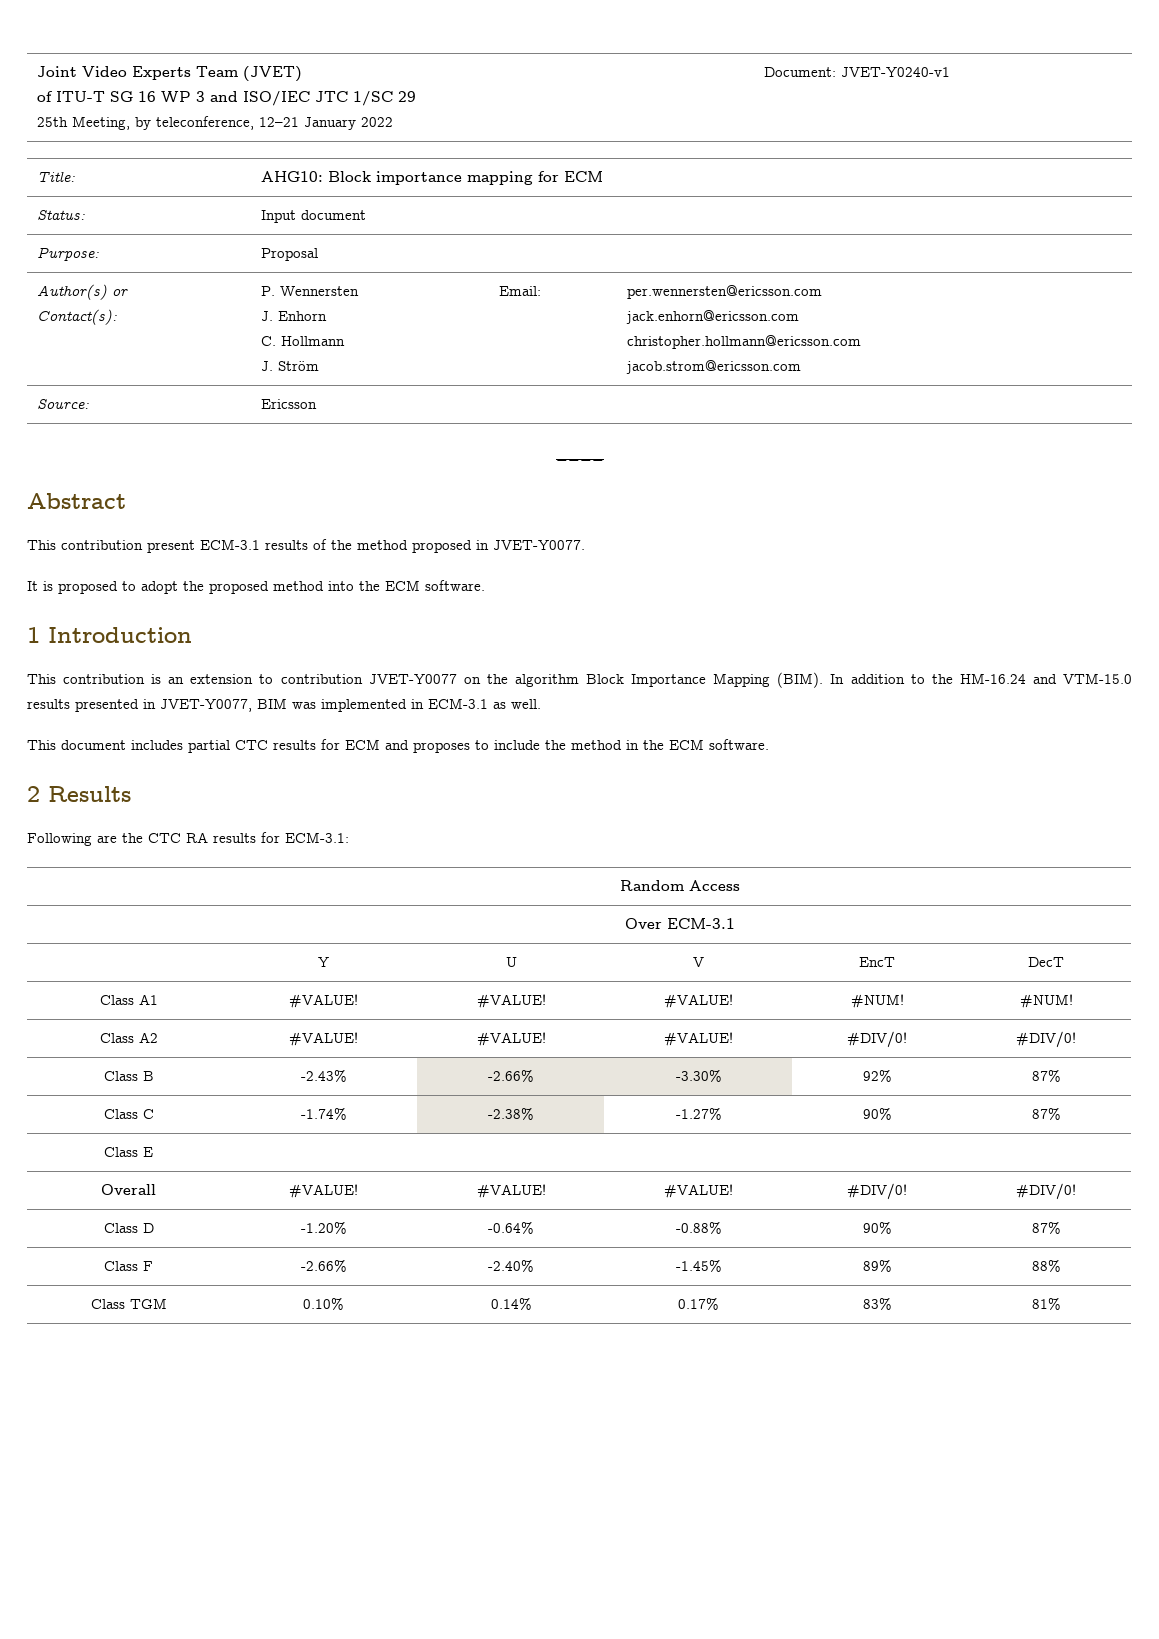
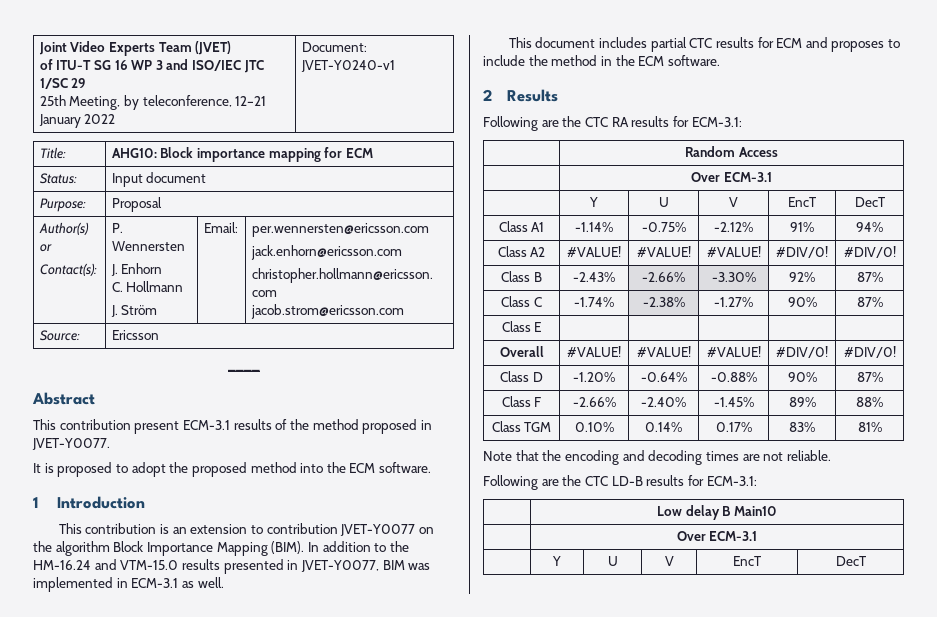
- Class A1 | #VALUE! | #VALUE! | #VALUE! | #NUM! | #NUM!
+ Class A1 | -1.14% | -0.75% | -2.12% | 91% | 94%
+ Note that the encoding and decoding times are not reliable.
+ Following are the CTC LD-B results for ECM-3.1:
+ | Low delay B Main10
+ | Over ECM-3.1
+ | Y | U | V | EncT | DecT

